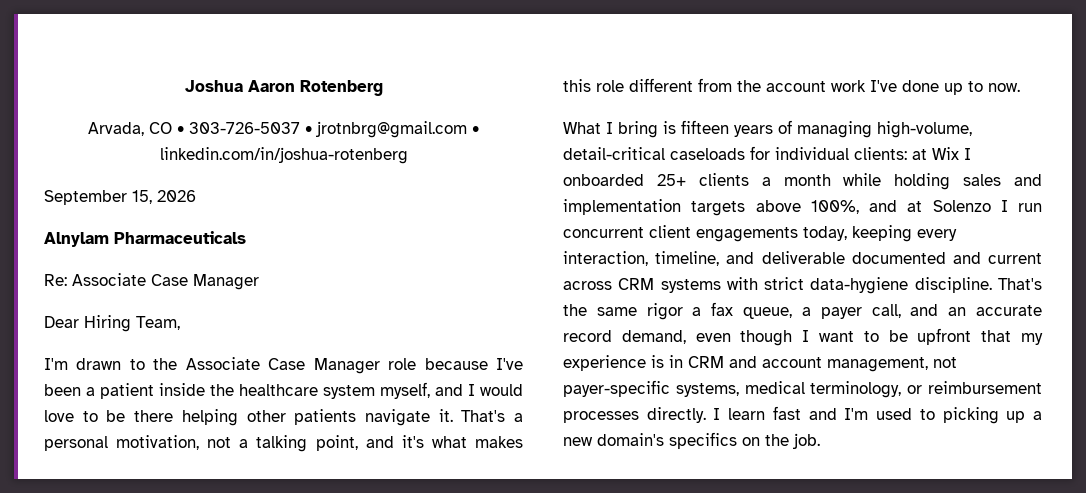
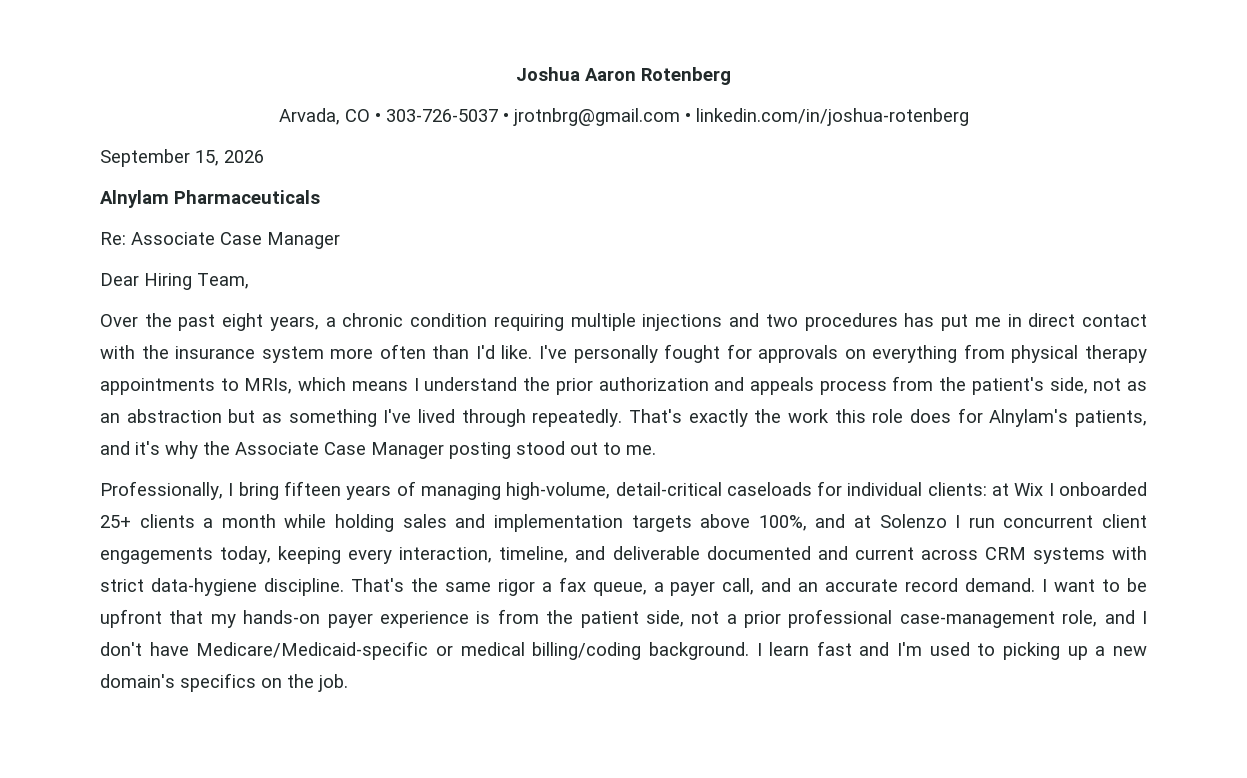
- I'm drawn to the Associate Case Manager role because I've been a patient inside the healthcare system myself, and I would love to be there helping other patients navigate it. That's a personal motivation, not a talking point, and it's what makes this role different from the account work I've done up to now.
- What I bring is fifteen years of managing high-volume, detail-critical caseloads for individual clients: at Wix I onboarded 25+ clients a month while holding sales and implementation targets above 100%, and at Solenzo I run concurrent client engagements today, keeping every interaction, timeline, and deliverable documented and current across CRM systems with strict data-hygiene discipline.
+ Over the past eight years, a chronic condition requiring multiple injections and two procedures has put me in direct contact with the insurance system more often than I'd like. I've personally fought for approvals on everything from physical therapy appointments to MRIs, which means I understand the prior authorization and appeals process from the patient's side, not as an abstraction but as something I've lived through repeatedly. That's exactly the work this role does for Alnylam's patients, and it's why the Associate Case Manager posting stood out to me.
+ Professionally, I bring fifteen years of managing high-volume, detail-critical caseloads for individual clients: at Wix I onboarded 25+ clients a month while holding sales and implementation targets above 100%, and at Solenzo I run concurrent client engagements today, keeping every interaction, timeline, and deliverable documented and current across CRM systems with strict data-hygiene discipline.
- That's the same rigor a fax queue, a payer call, and an accurate record demand, even though I want to be upfront that my experience is in CRM and account management, not payer-specific systems, medical terminology, or reimbursement processes directly.
+ That's the same rigor a fax queue, a payer call, and an accurate record demand. I want to be upfront that my hands-on payer experience is from the patient side, not a prior professional case-management role, and I don't have Medicare/Medicaid-specific or medical billing/coding background.

